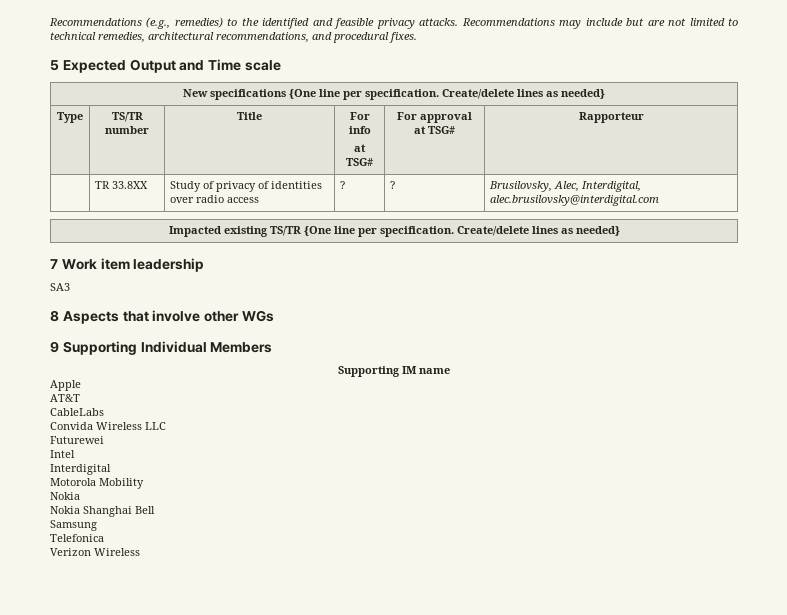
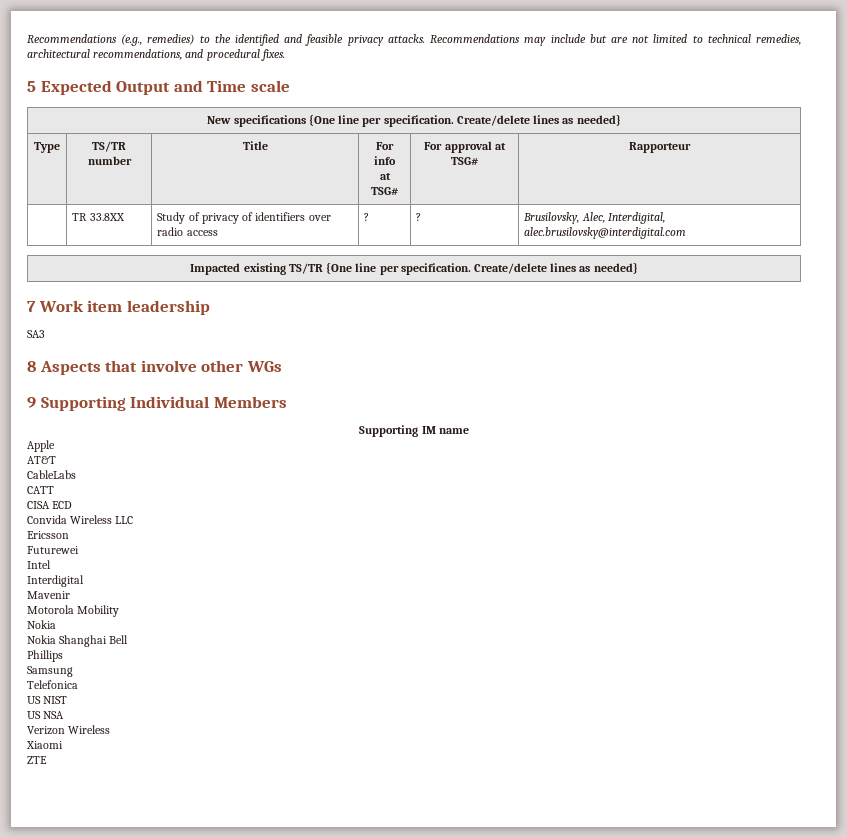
- | TR 33.8XX | Study of privacy of identities over radio access | ? | ? | Brusilovsky, Alec, Interdigital, alec.brusilovsky@interdigital.com
+ | TR 33.8XX | Study of privacy of identifiers over radio access | ? | ? | Brusilovsky, Alec, Interdigital, alec.brusilovsky@interdigital.com
+ CATT
+ CISA ECD
+ Ericsson
+ Mavenir
+ Phillips
+ US NIST
+ US NSA
+ Xiaomi
+ ZTE

